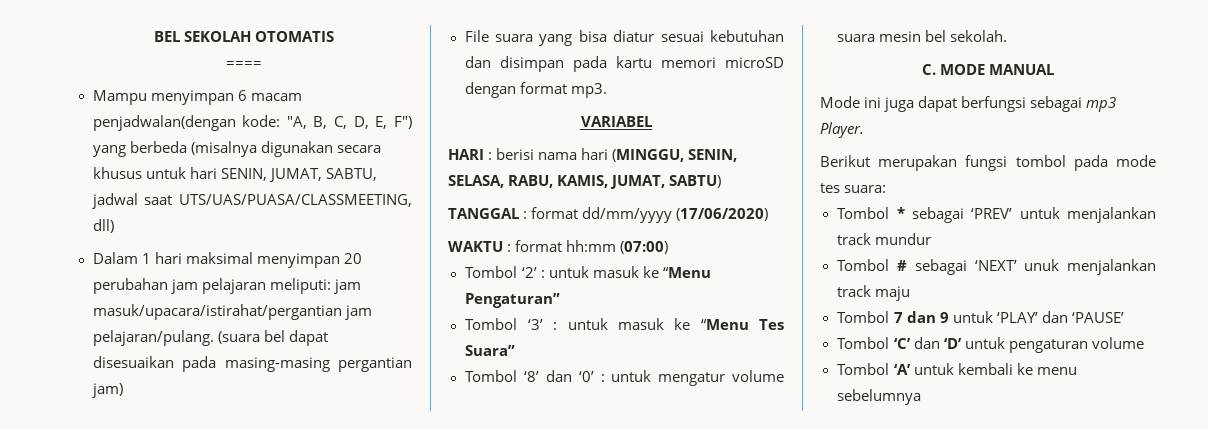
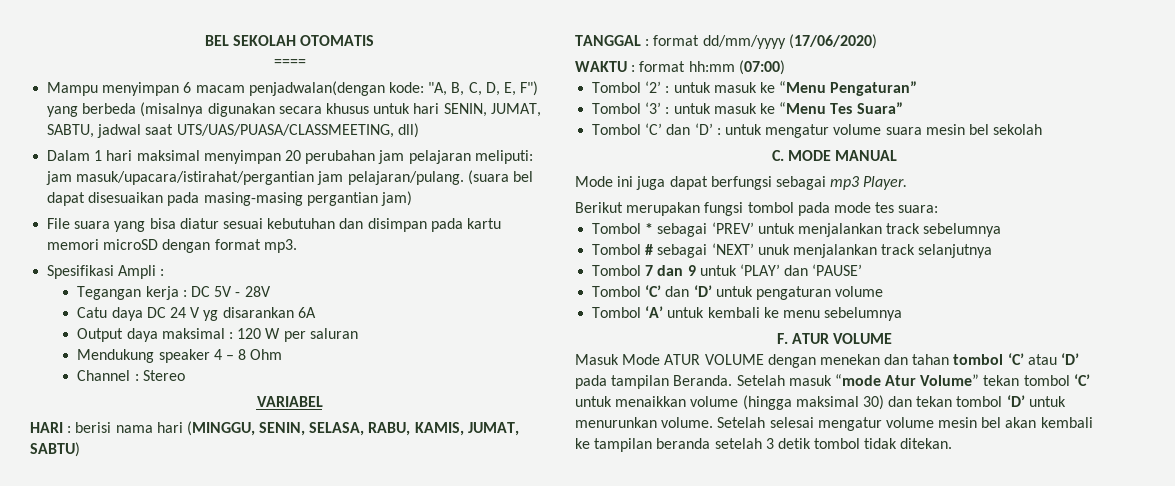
+ Spesifikasi Ampli :
+ Tegangan kerja : DC 5V - 28V
+ Catu daya DC 24 V yg disarankan 6A
+ Output daya maksimal : 120 W per saluran
+ Mendukung speaker 4 – 8 Ohm
+ Channel : Stereo
- Tombol ‘8’ dan ‘0’ : untuk mengatur volume suara mesin bel sekolah.
+ Tombol ‘C’ dan ‘D’ : untuk mengatur volume suara mesin bel sekolah
- Tombol * sebagai ‘PREV’ untuk menjalankan track mundur
+ Tombol * sebagai ‘PREV’ untuk menjalankan track sebelumnya
- Tombol # sebagai ‘NEXT’ unuk menjalankan track maju
+ Tombol # sebagai ‘NEXT’ unuk menjalankan track selanjutnya
+ F. ATUR VOLUME
+ Masuk Mode ATUR VOLUME dengan menekan dan tahan tombol ‘C’ atau ‘D’ pada tampilan Beranda. Setelah masuk “mode Atur Volume” tekan tombol ‘C’ untuk menaikkan volume (hingga maksimal 30) dan tekan tombol ‘D’ untuk menurunkan volume. Setelah selesai mengatur volume mesin bel akan kembali ke tampilan beranda setelah 3 detik tombol tidak ditekan.

